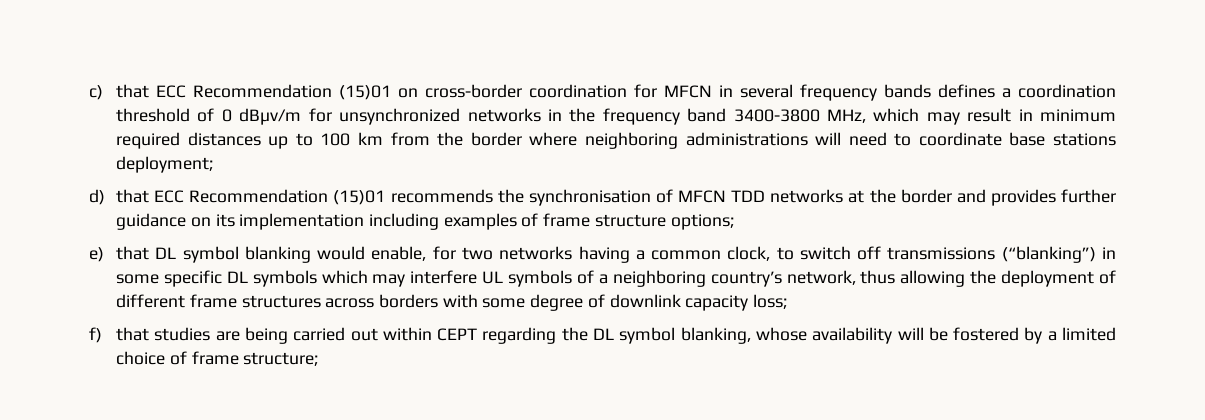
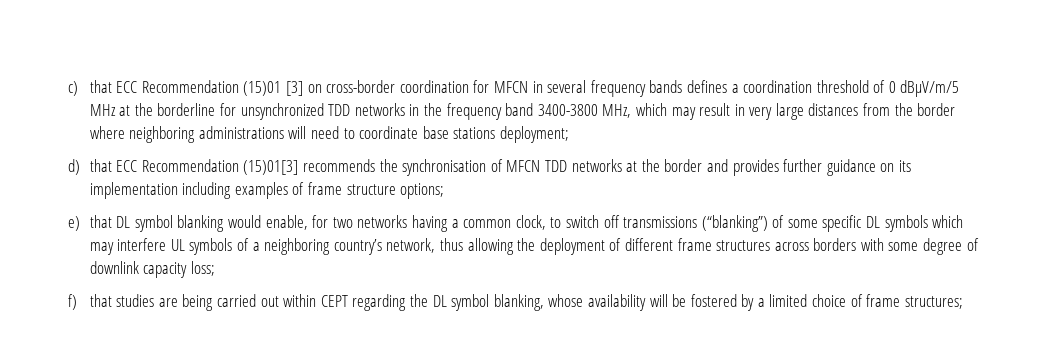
- c) that ECC Recommendation (15)01 on cross-border coordination for MFCN in several frequency bands defines a coordination threshold of 0 dBµv/m for unsynchronized networks in the frequency band 3400-3800 MHz, which may result in minimum required distances up to 100 km from the border where neighboring administrations will need to coordinate base stations deployment;
+ c) that ECC Recommendation (15)01 [3] on cross-border coordination for MFCN in several frequency bands defines a coordination threshold of 0 dBµV/m/5 MHz at the borderline for unsynchronized TDD networks in the frequency band 3400-3800 MHz, which may result in very large distances from the border where neighboring administrations will need to coordinate base stations deployment;
- d) that ECC Recommendation (15)01 recommends the synchronisation of MFCN TDD networks at the border and provides further guidance on its implementation including examples of frame structure options;
+ d) that ECC Recommendation (15)01[3] recommends the synchronisation of MFCN TDD networks at the border and provides further guidance on its implementation including examples of frame structure options;
- e) that DL symbol blanking would enable, for two networks having a common clock, to switch off transmissions (“blanking”) in some specific DL symbols which may interfere UL symbols of a neighboring country’s network, thus allowing the deployment of different frame structures across borders with some degree of downlink capacity loss;
+ e) that DL symbol blanking would enable, for two networks having a common clock, to switch off transmissions (“blanking”) of some specific DL symbols which may interfere UL symbols of a neighboring country’s network, thus allowing the deployment of different frame structures across borders with some degree of downlink capacity loss;
- f) that studies are being carried out within CEPT regarding the DL symbol blanking, whose availability will be fostered by a limited choice of frame structure;
+ f) that studies are being carried out within CEPT regarding the DL symbol blanking, whose availability will be fostered by a limited choice of frame structures;

